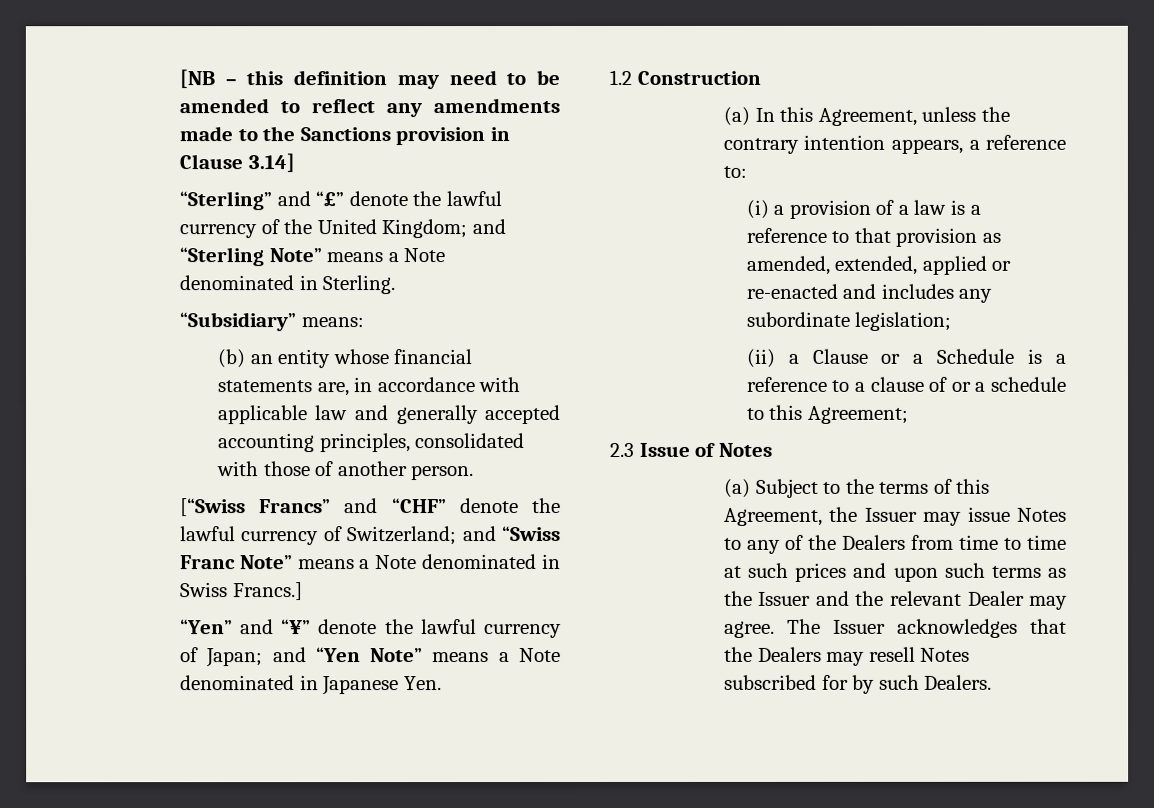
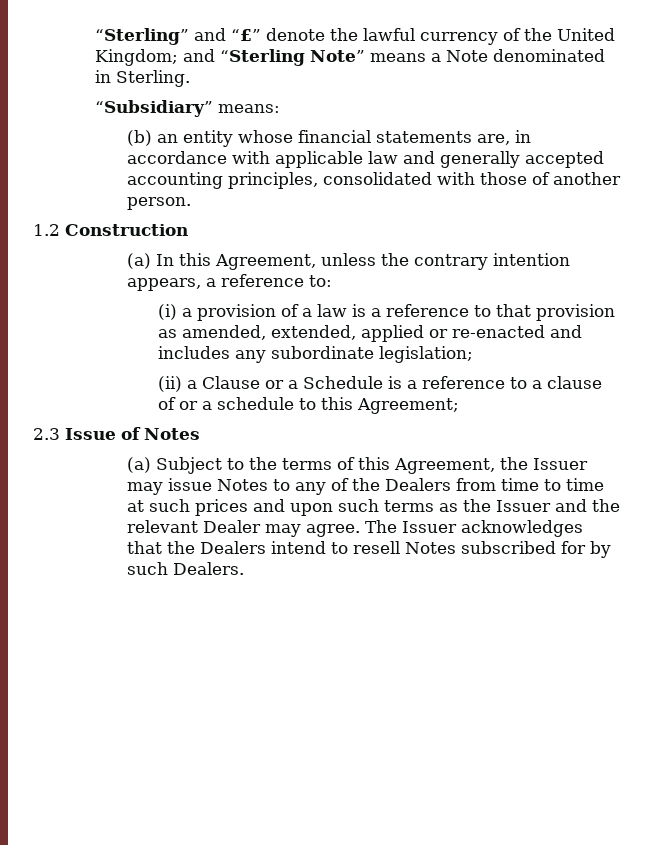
- [NB – this definition may need to be amended to reflect any amendments made to the Sanctions provision in Clause 3.14]
- [“Swiss Francs” and “CHF” denote the lawful currency of Switzerland; and “Swiss Franc Note” means a Note denominated in Swiss Francs.]
- “Yen” and “¥” denote the lawful currency of Japan; and “Yen Note” means a Note denominated in Japanese Yen.
- The Issuer acknowledges that the Dealers may resell Notes subscribed for by such Dealers.
+ The Issuer acknowledges that the Dealers intend to resell Notes subscribed for by such Dealers.

